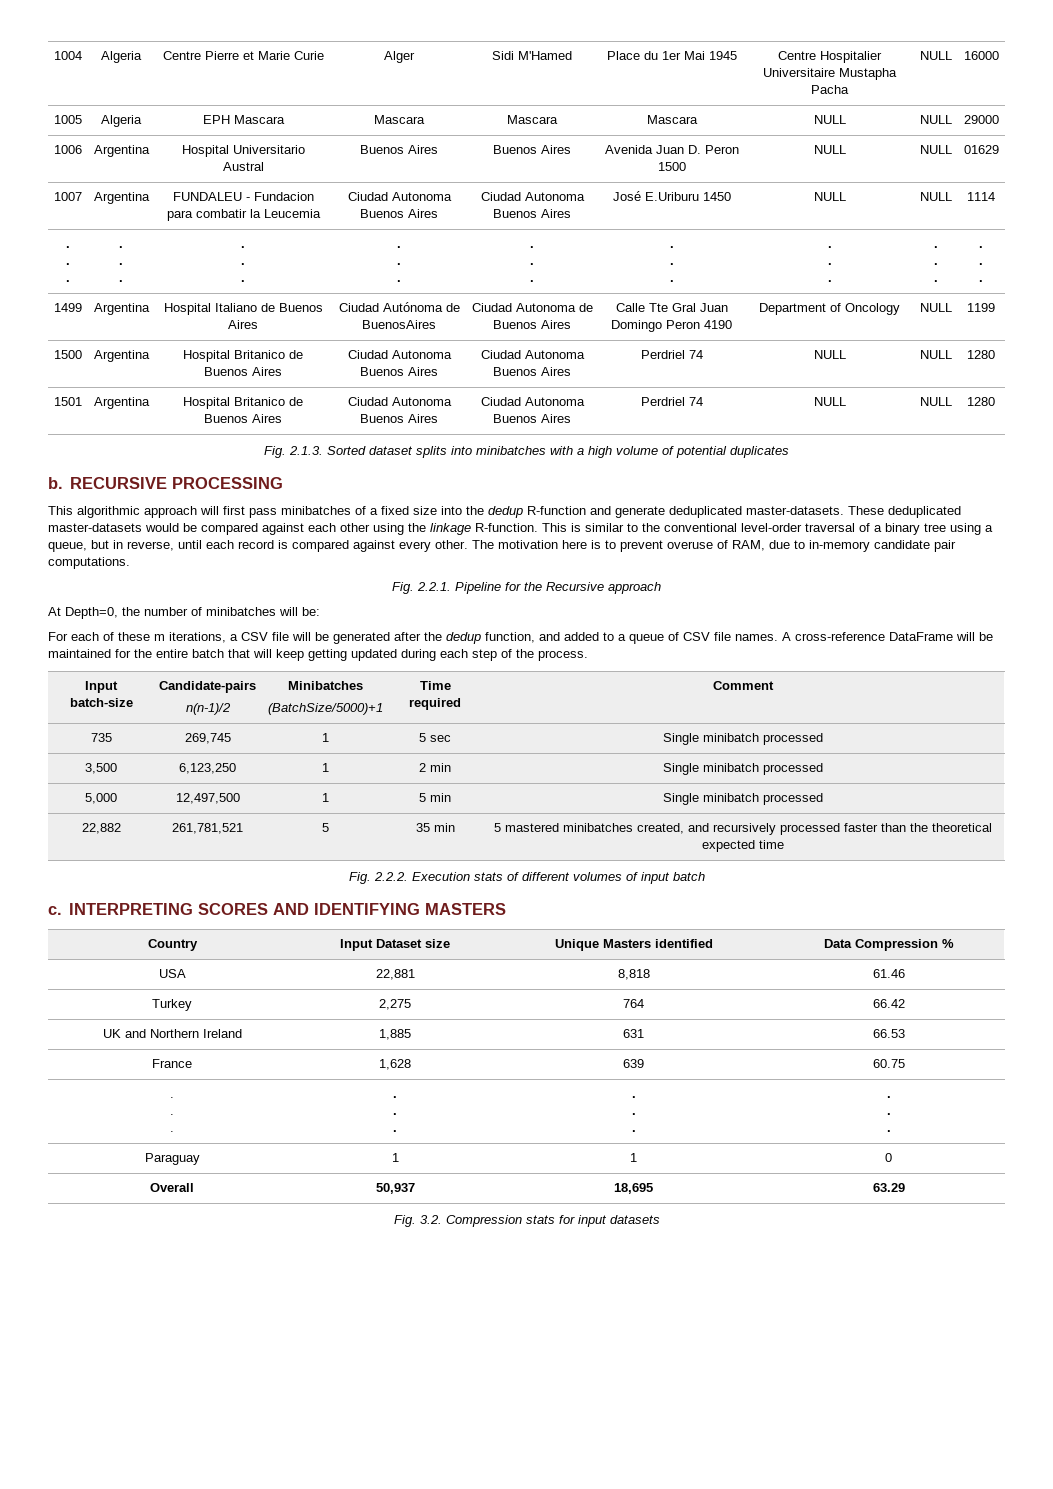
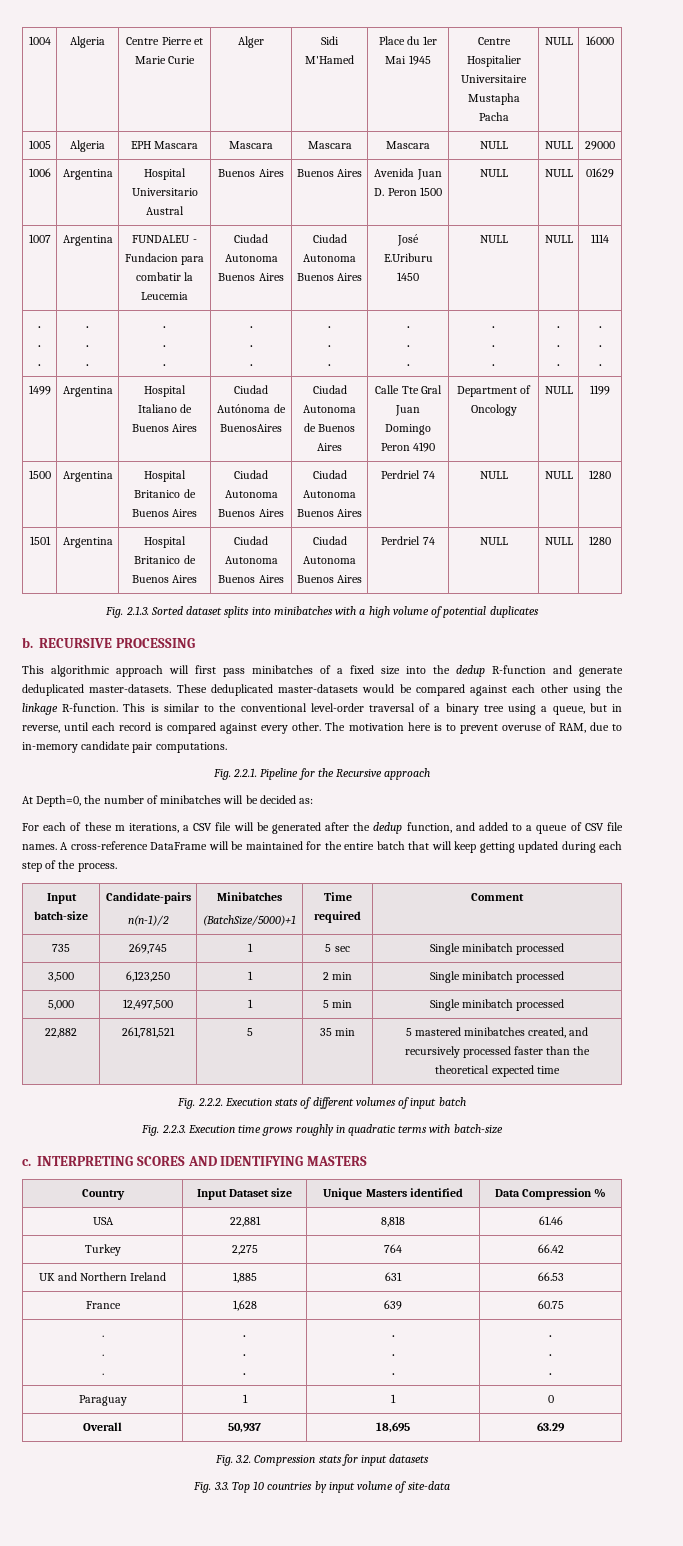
- At Depth=0, the number of minibatches will be:
+ At Depth=0, the number of minibatches will be decided as:
+ Fig. 2.2.3. Execution time grows roughly in quadratic terms with batch-size
+ Fig. 3.3. Top 10 countries by input volume of site-data

